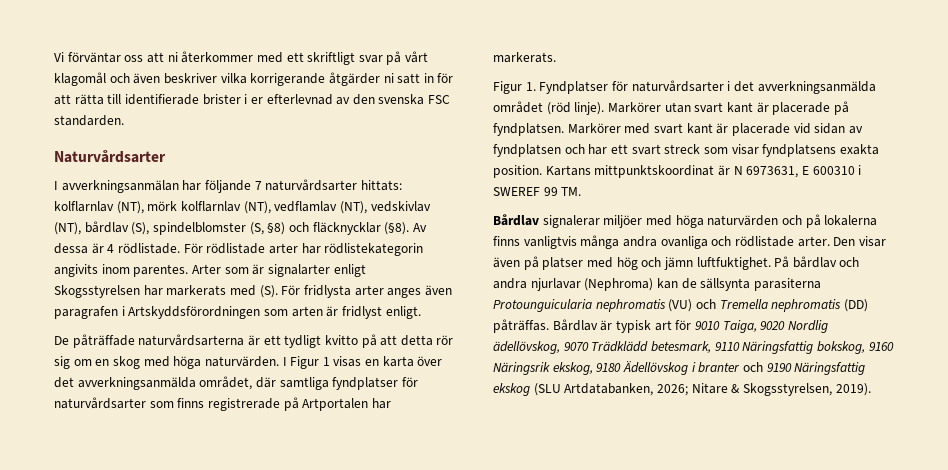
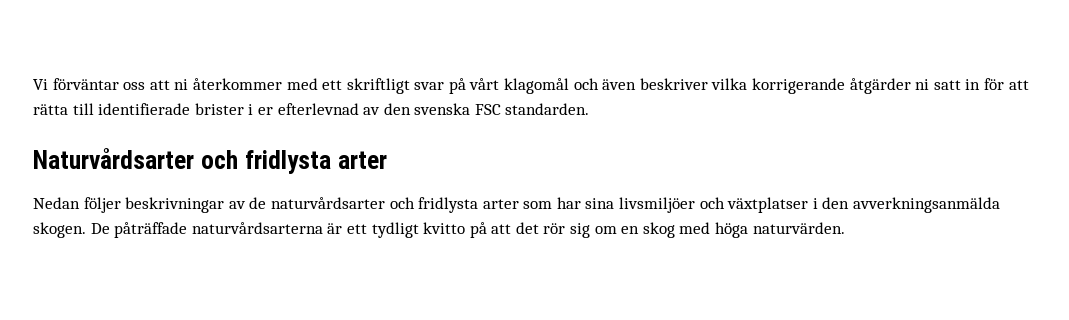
- Naturvårdsarter
- I avverkningsanmälan har följande 7 naturvårdsarter hittats: kolflarnlav (NT), mörk kolflarnlav (NT), vedflamlav (NT), vedskivlav (NT), bårdlav (S), spindelblomster (S, §8) och fläcknycklar (§8). Av dessa är 4 rödlistade. För rödlistade arter har rödlistekategorin angivits inom parentes. Arter som är signalarter enligt Skogsstyrelsen har markerats med (S). För fridlysta arter anges även paragrafen i Artskyddsförordningen som arten är fridlyst enligt.
- De påträffade naturvårdsarterna är ett tydligt kvitto på att detta rör sig om en skog med höga naturvärden. I Figur 1 visas en karta över det avverkningsanmälda området, där samtliga fyndplatser för naturvårdsarter som finns registrerade på Artportalen har markerats.
- Figur 1. Fyndplatser för naturvårdsarter i det avverkningsanmälda området (röd linje). Markörer utan svart kant är placerade på fyndplatsen. Markörer med svart kant är placerade vid sidan av fyndplatsen och har ett svart streck som visar fyndplatsens exakta position. Kartans mittpunktskoordinat är N 6973631, E 600310 i SWEREF 99 TM.
- Bårdlav signalerar miljöer med höga naturvärden och på lokalerna finns vanligtvis många andra ovanliga och rödlistade arter. Den visar även på platser med hög och jämn luftfuktighet. På bårdlav och andra njurlavar (Nephroma) kan de sällsynta parasiterna Protounguicularia nephromatis (VU) och Tremella nephromatis (DD) påträffas. Bårdlav är typisk art för 9010 Taiga, 9020 Nordlig ädellövskog, 9070 Trädklädd betesmark, 9110 Näringsfattig bokskog, 9160 Näringsrik ekskog, 9180 Ädellövskog i branter och 9190 Näringsfattig ekskog (SLU Artdatabanken, 2026; Nitare & Skogsstyrelsen, 2019).
+ Naturvårdsarter och fridlysta arter
+ Nedan följer beskrivningar av de naturvårdsarter och fridlysta arter som har sina livsmiljöer och växtplatser i den avverkningsanmälda skogen. De påträffade naturvårdsarterna är ett tydligt kvitto på att det rör sig om en skog med höga naturvärden.

